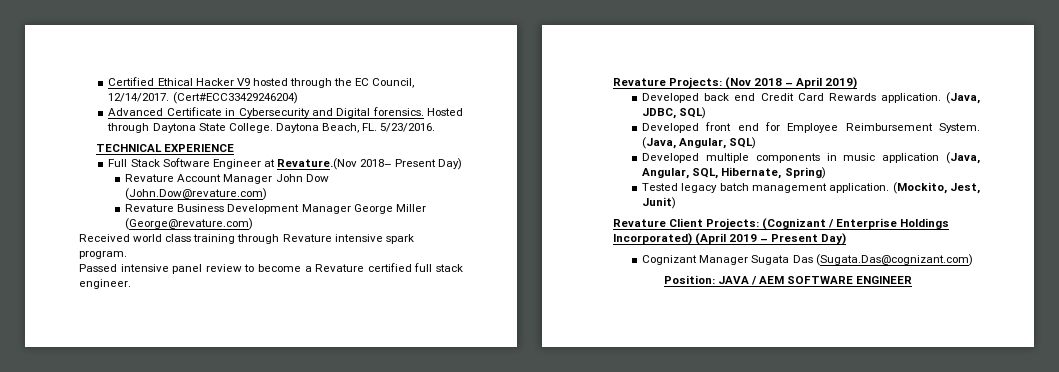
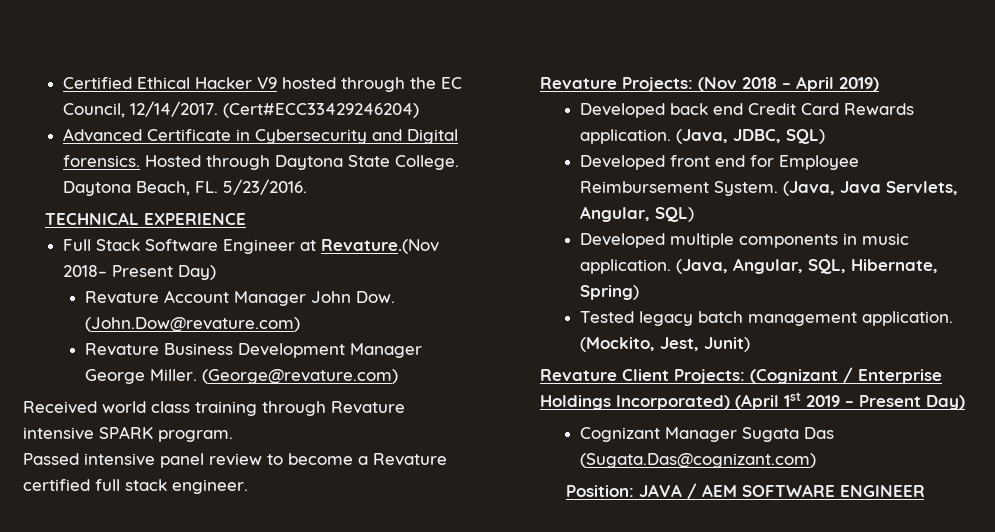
- Revature Account Manager John Dow (John.Dow@revature.com)
+ Revature Account Manager John Dow. (John.Dow@revature.com)
- Revature Business Development Manager George Miller (George@revature.com)
+ Revature Business Development Manager George Miller. (George@revature.com)
- Received world class training through Revature intensive spark program.
+ Received world class training through Revature intensive SPARK program.
- (Java, Angular, SQL)
+ (Java, Java Servlets, Angular, SQL)
- Developed multiple components in music application (Java, Angular, SQL, Hibernate, Spring)
+ Developed multiple components in music application. (Java, Angular, SQL, Hibernate, Spring)
- Revature Client Projects: (Cognizant / Enterprise Holdings Incorporated) (April 2019 – Present Day)
+ Revature Client Projects: (Cognizant / Enterprise Holdings Incorporated) (April 1st 2019 – Present Day)

